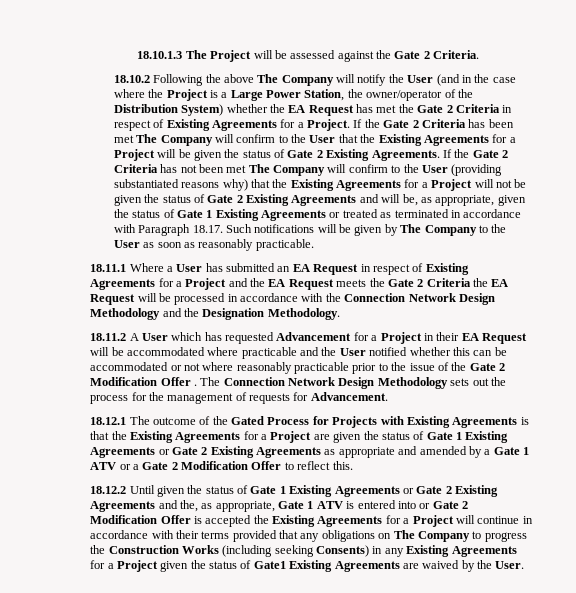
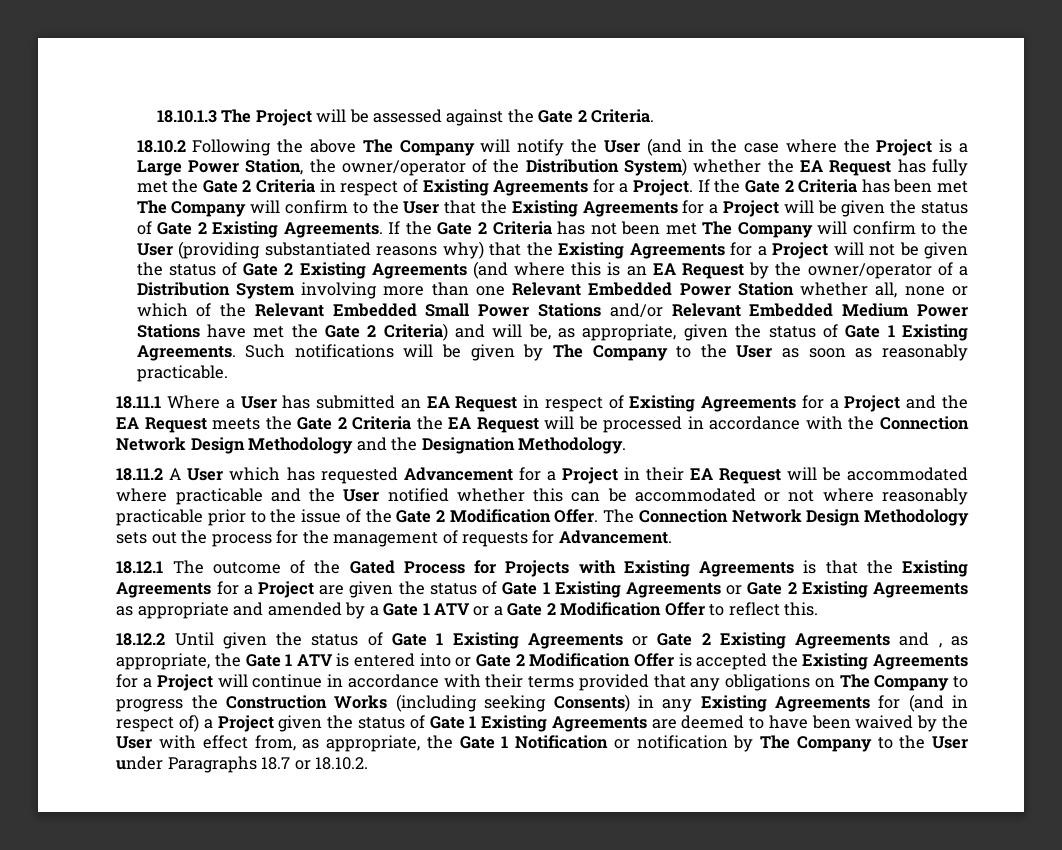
- 18.10.2 Following the above The Company will notify the User (and in the case where the Project is a Large Power Station, the owner/operator of the Distribution System) whether the EA Request has met the Gate 2 Criteria in respect of Existing Agreements for a Project.
+ 18.10.2 Following the above The Company will notify the User (and in the case where the Project is a Large Power Station, the owner/operator of the Distribution System) whether the EA Request has fully met the Gate 2 Criteria in respect of Existing Agreements for a Project.
- If the Gate 2 Criteria has not been met The Company will confirm to the User (providing substantiated reasons why) that the Existing Agreements for a Project will not be given the status of Gate 2 Existing Agreements and will be, as appropriate, given the status of Gate 1 Existing Agreements or treated as terminated in accordance with Paragraph 18.17. Such notifications will be given by The Company to the User as soon as reasonably practicable.
+ If the Gate 2 Criteria has not been met The Company will confirm to the User (providing substantiated reasons why) that the Existing Agreements for a Project will not be given the status of Gate 2 Existing Agreements (and where this is an EA Request by the owner/operator of a Distribution System involving more than one Relevant Embedded Power Station whether all, none or which of the Relevant Embedded Small Power Stations and/or Relevant Embedded Medium Power Stations have met the Gate 2 Criteria) and will be, as appropriate, given the status of Gate 1 Existing Agreements. Such notifications will be given by The Company to the User as soon as reasonably practicable.
- 18.11.2 A User which has requested Advancement for a Project in their EA Request will be accommodated where practicable and the User notified whether this can be accommodated or not where reasonably practicable prior to the issue of the Gate 2 Modification Offer .
+ 18.11.2 A User which has requested Advancement for a Project in their EA Request will be accommodated where practicable and the User notified whether this can be accommodated or not where reasonably practicable prior to the issue of the Gate 2 Modification Offer.
- 18.12.2 Until given the status of Gate 1 Existing Agreements or Gate 2 Existing Agreements and the, as appropriate, Gate 1 ATV is entered into or Gate 2 Modification Offer is accepted the Existing Agreements for a Project will continue in accordance with their terms provided that any obligations on The Company to progress the Construction Works (including seeking Consents) in any Existing Agreements for a Project given the status of Gate1 Existing Agreements are waived by the User.
+ 18.12.2 Until given the status of Gate 1 Existing Agreements or Gate 2 Existing Agreements and , as appropriate, the Gate 1 ATV is entered into or Gate 2 Modification Offer is accepted the Existing Agreements for a Project will continue in accordance with their terms provided that any obligations on The Company to progress the Construction Works (including seeking Consents) in any Existing Agreements for (and in respect of) a Project given the status of Gate 1 Existing Agreements are deemed to have been waived by the User with effect from, as appropriate, the Gate 1 Notification or notification by The Company to the User under Paragraphs 18.7 or 18.10.2.

